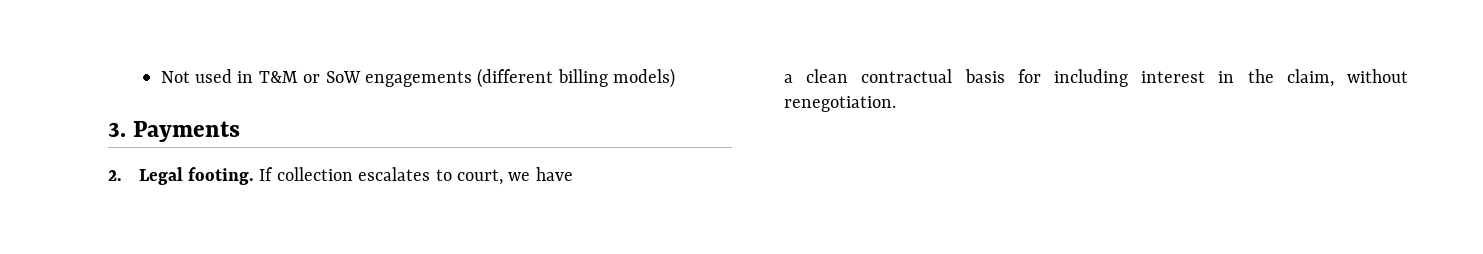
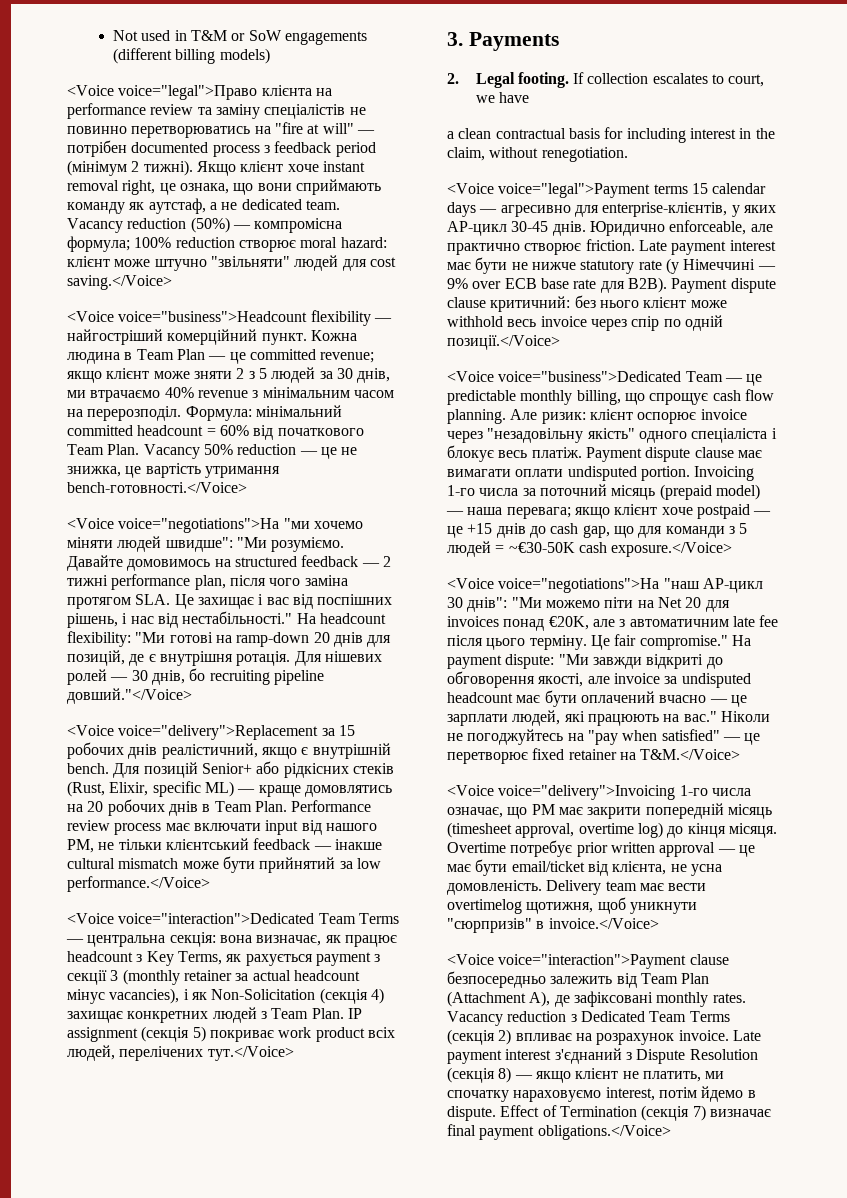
+ <Voice voice="legal">Право клієнта на performance review та заміну спеціалістів не повинно перетворюватись на "fire at will" — потрібен documented process з feedback period (мінімум 2 тижні). Якщо клієнт хоче instant removal right, це ознака, що вони сприймають команду як аутстаф, а не dedicated team. Vacancy reduction (50%) — компромісна формула; 100% reduction створює moral hazard: клієнт може штучно "звільняти" людей для cost saving.</Voice>
+ <Voice voice="business">Headcount flexibility — найгостріший комерційний пункт. Кожна людина в Team Plan — це committed revenue; якщо клієнт може зняти 2 з 5 людей за 30 днів, ми втрачаємо 40% revenue з мінімальним часом на перерозподіл. Формула: мінімальний committed headcount = 60% від початкового Team Plan. Vacancy 50% reduction — це не знижка, це вартість утримання bench-готовності.</Voice>
+ <Voice voice="negotiations">На "ми хочемо міняти людей швидше": "Ми розуміємо. Давайте домовимось на structured feedback — 2 тижні performance plan, після чого заміна протягом SLA. Це захищає і вас від поспішних рішень, і нас від нестабільності." На headcount flexibility: "Ми готові на ramp-down 20 днів для позицій, де є внутрішня ротація. Для нішевих ролей — 30 днів, бо recruiting pipeline довший."</Voice>
+ <Voice voice="delivery">Replacement за 15 робочих днів реалістичний, якщо є внутрішній bench. Для позицій Senior+ або рідкісних стеків (Rust, Elixir, specific ML) — краще домовлятись на 20 робочих днів в Team Plan. Performance review process має включати input від нашого PM, не тільки клієнтський feedback — інакше cultural mismatch може бути прийнятий за low performance.</Voice>
+ <Voice voice="interaction">Dedicated Team Terms — центральна секція: вона визначає, як працює headcount з Key Terms, як рахується payment з секції 3 (monthly retainer за actual headcount мінус vacancies), і як Non-Solicitation (секція 4) захищає конкретних людей з Team Plan. IP assignment (секція 5) покриває work product всіх людей, перелічених тут.</Voice>
+ <Voice voice="legal">Payment terms 15 calendar days — агресивно для enterprise-клієнтів, у яких AP-цикл 30-45 днів. Юридично enforceable, але практично створює friction. Late payment interest має бути не нижче statutory rate (у Німеччині — 9% over ECB base rate для B2B). Payment dispute clause критичний: без нього клієнт може withhold весь invoice через спір по одній позиції.</Voice>
+ <Voice voice="business">Dedicated Team — це predictable monthly billing, що спрощує cash flow planning. Але ризик: клієнт оспорює invoice через "незадовільну якість" одного спеціаліста і блокує весь платіж. Payment dispute clause має вимагати оплати undisputed portion. Invoicing 1-го числа за поточний місяць (prepaid model) — наша перевага; якщо клієнт хоче postpaid — це +15 днів до cash gap, що для команди з 5 людей = ~€30-50K cash exposure.</Voice>
+ <Voice voice="negotiations">На "наш AP-цикл 30 днів": "Ми можемо піти на Net 20 для invoices понад €20K, але з автоматичним late fee після цього терміну. Це fair compromise." На payment dispute: "Ми завжди відкриті до обговорення якості, але invoice за undisputed headcount має бути оплачений вчасно — це зарплати людей, які працюють на вас." Ніколи не погоджуйтесь на "pay when satisfied" — це перетворює fixed retainer на T&M.</Voice>
+ <Voice voice="delivery">Invoicing 1-го числа означає, що PM має закрити попередній місяць (timesheet approval, overtime log) до кінця місяця. Overtime потребує prior written approval — це має бути email/ticket від клієнта, не усна домовленість. Delivery team має вести overtimelog щотижня, щоб уникнути "сюрпризів" в invoice.</Voice>
+ <Voice voice="interaction">Payment clause безпосередньо залежить від Team Plan (Attachment A), де зафіксовані monthly rates. Vacancy reduction з Dedicated Team Terms (секція 2) впливає на розрахунок invoice. Late payment interest з'єднаний з Dispute Resolution (секція 8) — якщо клієнт не платить, ми спочатку нараховуємо interest, потім йдемо в dispute. Effect of Termination (секція 7) визначає final payment obligations.</Voice>

